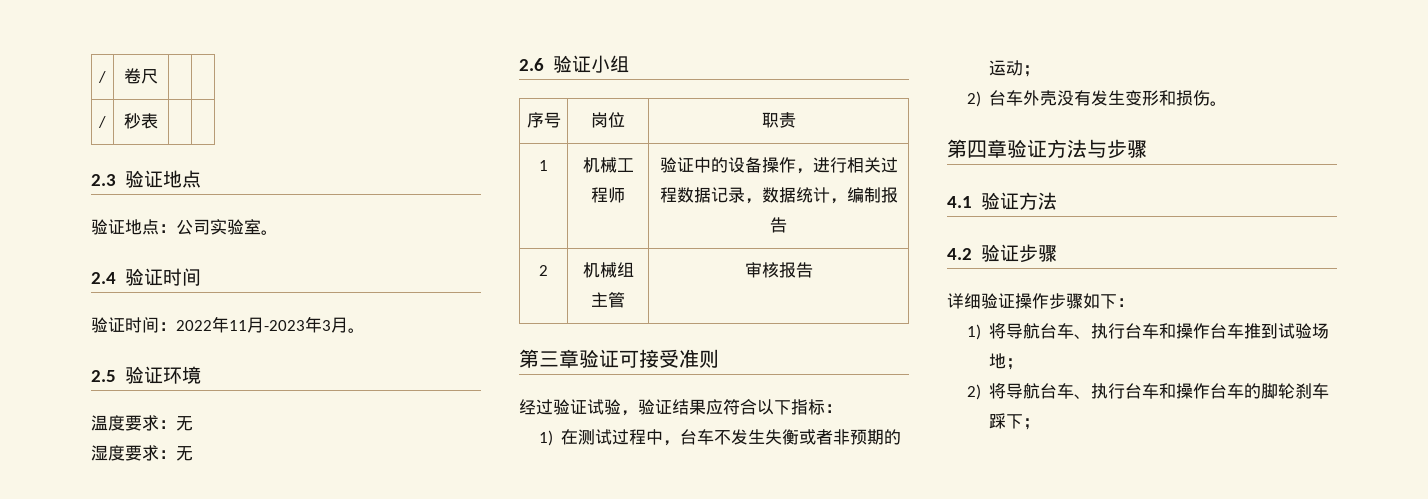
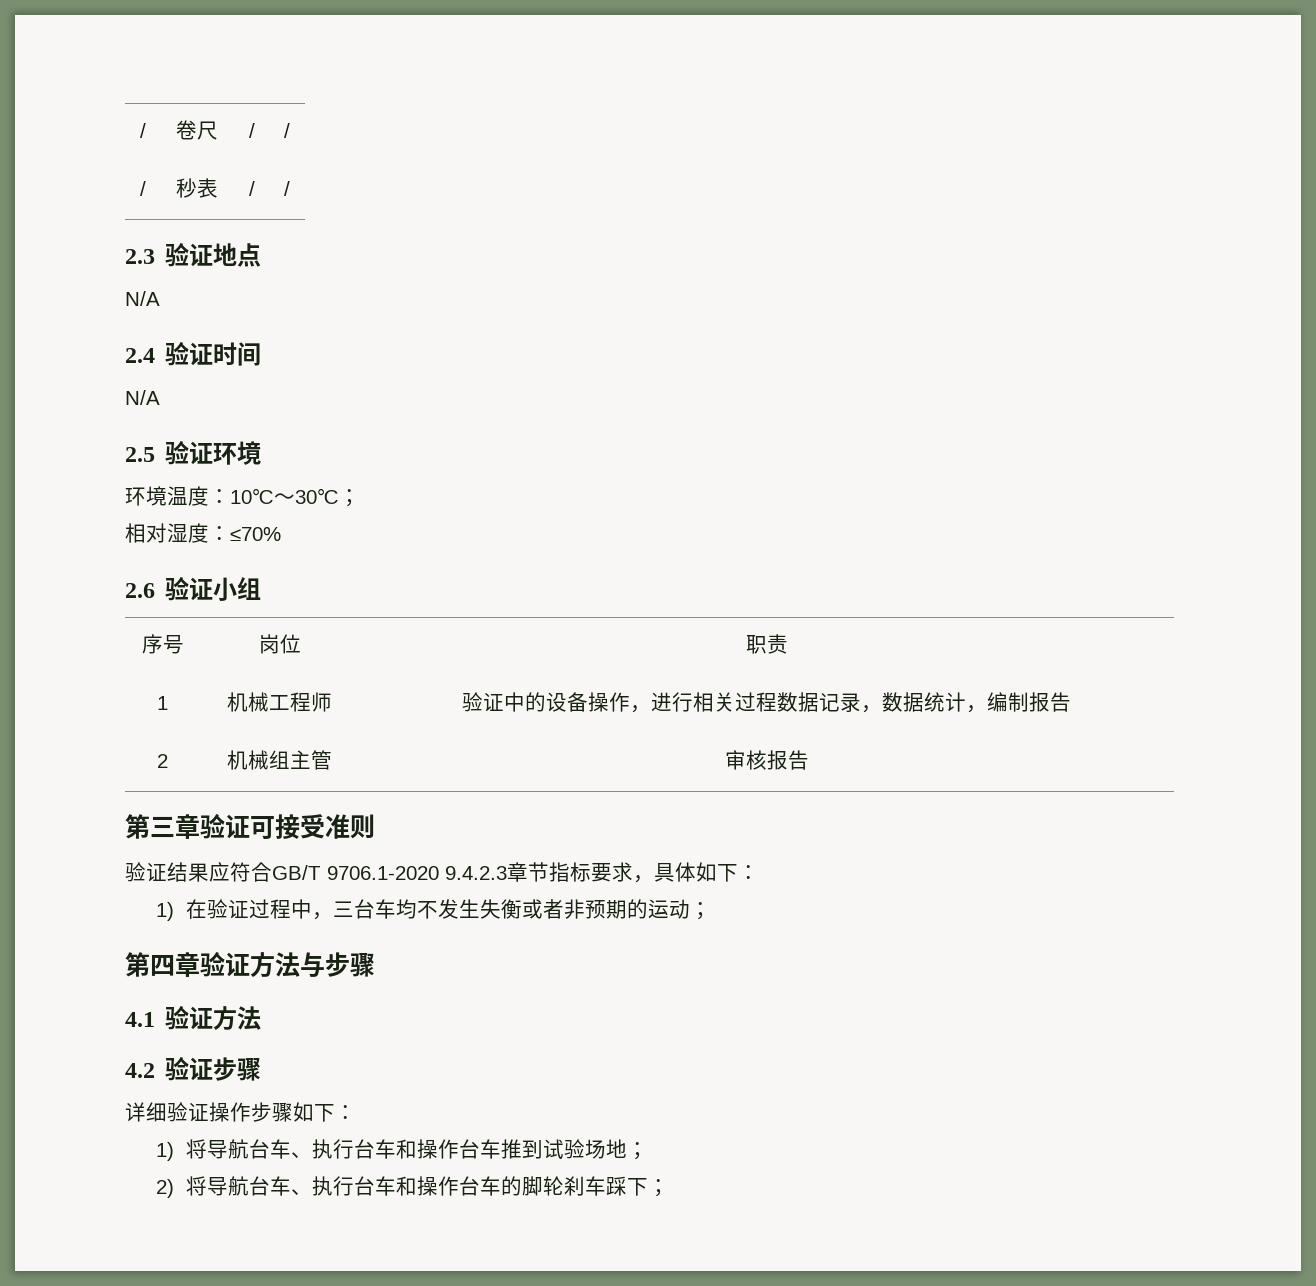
- / | 卷尺 | |
+ / | 卷尺 | / | /
- / | 秒表 | |
+ / | 秒表 | / | /
  2.3验证地点
- 验证地点：公司实验室。
+ N/A
  2.4验证时间
- 验证时间：2022年11月-2023年3月。
+ N/A
  2.5验证环境
- 温度要求：无
- 湿度要求：无
+ 环境温度：10℃～30℃；
+ 相对湿度：≤70%
- 经过验证试验，验证结果应符合以下指标：
+ 验证结果应符合GB/T 9706.1-2020 9.4.2.3章节指标要求，具体如下：
- 1)在测试过程中，台车不发生失衡或者非预期的运动；
+ 1)在验证过程中，三台车均不发生失衡或者非预期的运动；
- 2)台车外壳没有发生变形和损伤。

